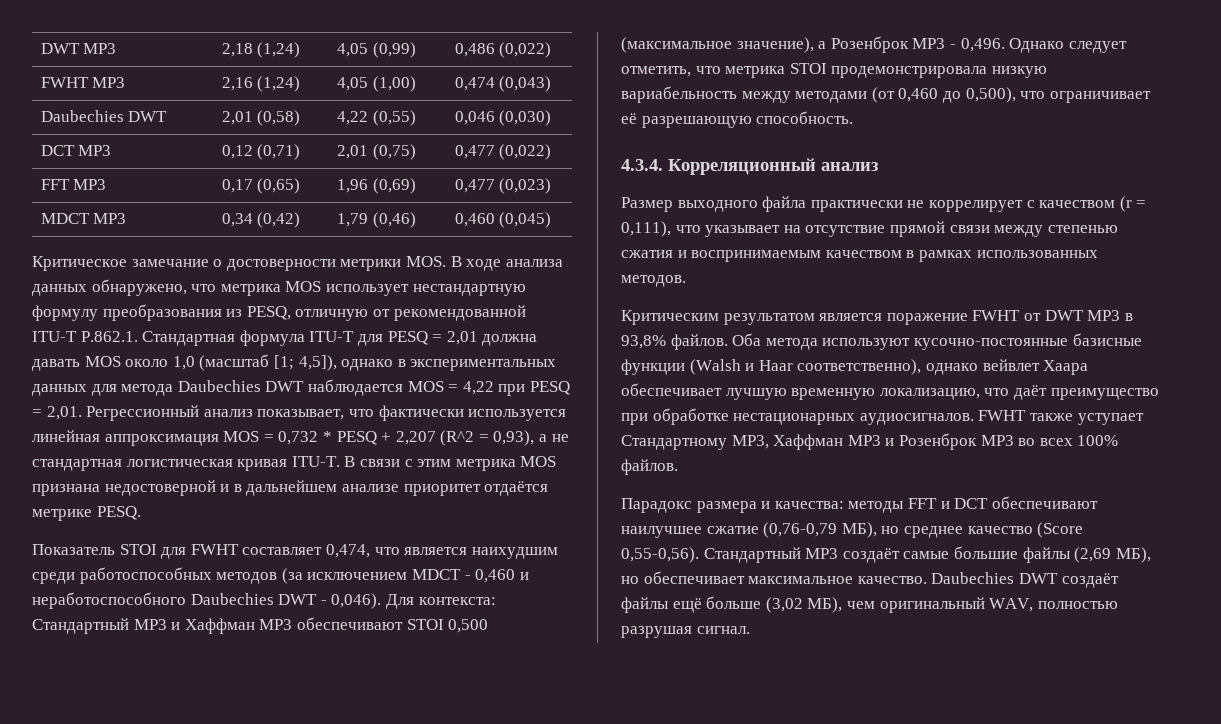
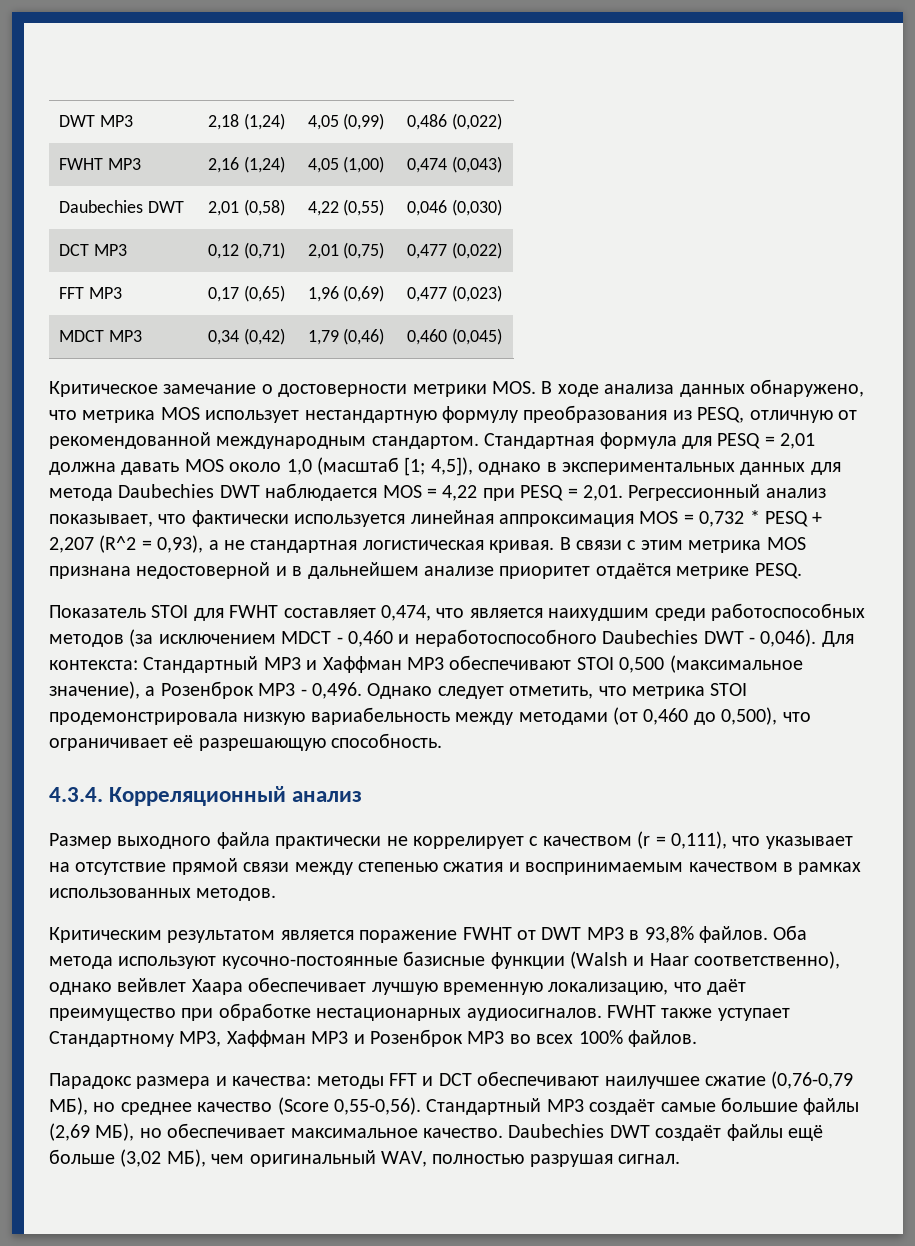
- Критическое замечание о достоверности метрики MOS. В ходе анализа данных обнаружено, что метрика MOS использует нестандартную формулу преобразования из PESQ, отличную от рекомендованной ITU-T P.862.1. Стандартная формула ITU-T для PESQ = 2,01 должна давать MOS около 1,0 (масштаб [1; 4,5]), однако в экспериментальных данных для метода Daubechies DWT наблюдается MOS = 4,22 при PESQ = 2,01.
+ Критическое замечание о достоверности метрики MOS. В ходе анализа данных обнаружено, что метрика MOS использует нестандартную формулу преобразования из PESQ, отличную от рекомендованной международным стандартом. Стандартная формула для PESQ = 2,01 должна давать MOS около 1,0 (масштаб [1; 4,5]), однако в экспериментальных данных для метода Daubechies DWT наблюдается MOS = 4,22 при PESQ = 2,01.
- Регрессионный анализ показывает, что фактически используется линейная аппроксимация MOS = 0,732 * PESQ + 2,207 (R^2 = 0,93), а не стандартная логистическая кривая ITU-T.
+ Регрессионный анализ показывает, что фактически используется линейная аппроксимация MOS = 0,732 * PESQ + 2,207 (R^2 = 0,93), а не стандартная логистическая кривая.

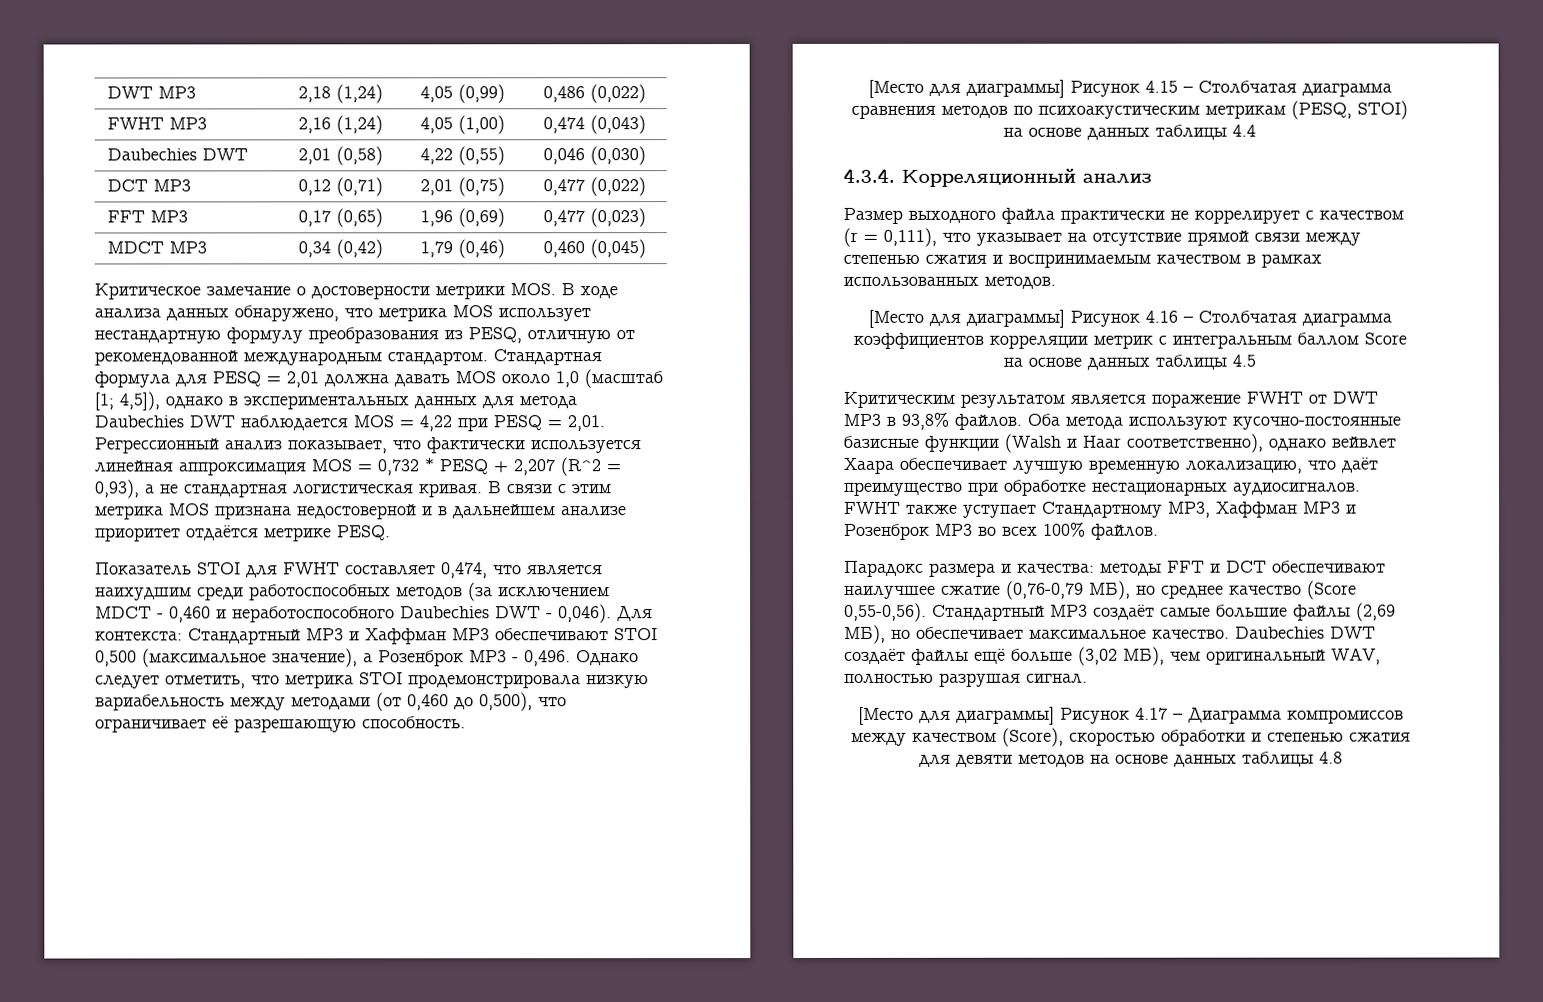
+ [Место для диаграммы] Рисунок 4.15 – Столбчатая диаграмма сравнения методов по психоакустическим метрикам (PESQ, STOI) на основе данных таблицы 4.4
+ [Место для диаграммы] Рисунок 4.16 – Столбчатая диаграмма коэффициентов корреляции метрик с интегральным баллом Score на основе данных таблицы 4.5
+ [Место для диаграммы] Рисунок 4.17 – Диаграмма компромиссов между качеством (Score), скоростью обработки и степенью сжатия для девяти методов на основе данных таблицы 4.8

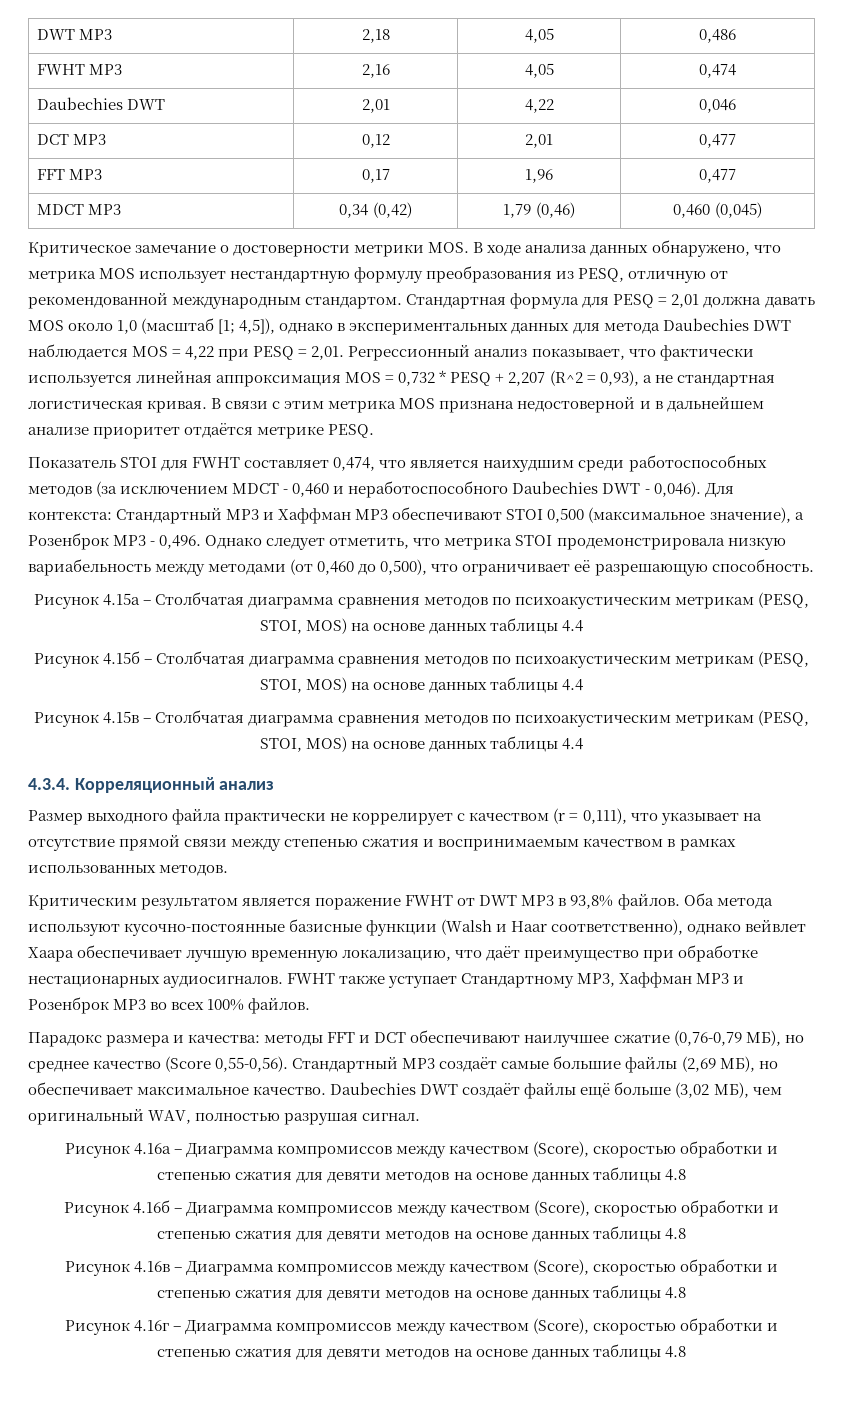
- DWT MP3 | 2,18 (1,24) | 4,05 (0,99) | 0,486 (0,022)
+ DWT MP3 | 2,18 | 4,05 | 0,486
- FWHT MP3 | 2,16 (1,24) | 4,05 (1,00) | 0,474 (0,043)
+ FWHT MP3 | 2,16 | 4,05 | 0,474
- Daubechies DWT | 2,01 (0,58) | 4,22 (0,55) | 0,046 (0,030)
+ Daubechies DWT | 2,01 | 4,22 | 0,046
- DCT MP3 | 0,12 (0,71) | 2,01 (0,75) | 0,477 (0,022)
+ DCT MP3 | 0,12 | 2,01 | 0,477
- FFT MP3 | 0,17 (0,65) | 1,96 (0,69) | 0,477 (0,023)
+ FFT MP3 | 0,17 | 1,96 | 0,477
- [Место для диаграммы] Рисунок 4.15 – Столбчатая диаграмма сравнения методов по психоакустическим метрикам (PESQ, STOI) на основе данных таблицы 4.4
+ Рисунок 4.15а – Столбчатая диаграмма сравнения методов по психоакустическим метрикам (PESQ, STOI, MOS) на основе данных таблицы 4.4
+ Рисунок 4.15б – Столбчатая диаграмма сравнения методов по психоакустическим метрикам (PESQ, STOI, MOS) на основе данных таблицы 4.4
+ Рисунок 4.15в – Столбчатая диаграмма сравнения методов по психоакустическим метрикам (PESQ, STOI, MOS) на основе данных таблицы 4.4
- [Место для диаграммы] Рисунок 4.16 – Столбчатая диаграмма коэффициентов корреляции метрик с интегральным баллом Score на основе данных таблицы 4.5
- [Место для диаграммы] Рисунок 4.17 – Диаграмма компромиссов между качеством (Score), скоростью обработки и степенью сжатия для девяти методов на основе данных таблицы 4.8
+ Рисунок 4.16а – Диаграмма компромиссов между качеством (Score), скоростью обработки и степенью сжатия для девяти методов на основе данных таблицы 4.8
+ Рисунок 4.16б – Диаграмма компромиссов между качеством (Score), скоростью обработки и степенью сжатия для девяти методов на основе данных таблицы 4.8
+ Рисунок 4.16в – Диаграмма компромиссов между качеством (Score), скоростью обработки и степенью сжатия для девяти методов на основе данных таблицы 4.8
+ Рисунок 4.16г – Диаграмма компромиссов между качеством (Score), скоростью обработки и степенью сжатия для девяти методов на основе данных таблицы 4.8

